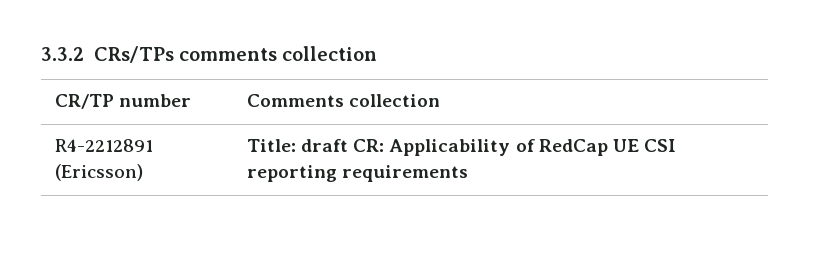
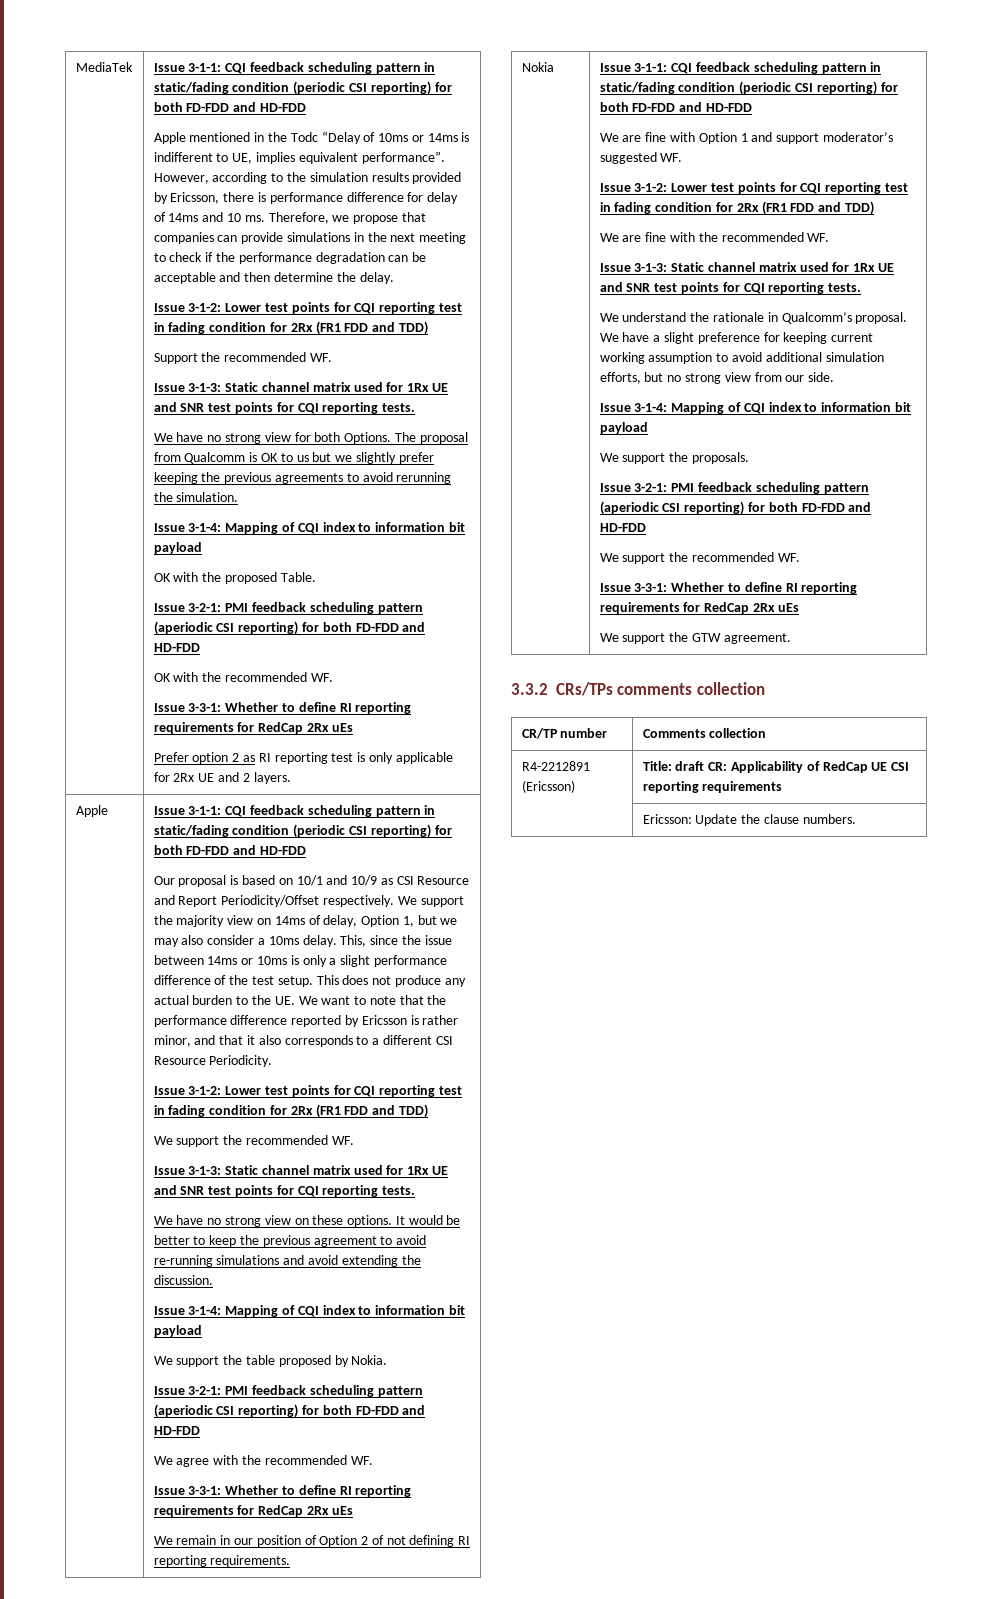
+ MediaTek | Issue 3-1-1: CQI feedback scheduling pattern in static/fading condition (periodic CSI reporting) for both FD-FDD and HD-FDD
+ Apple mentioned in the Todc “Delay of 10ms or 14ms is indifferent to UE, implies equivalent performance”. However, according to the simulation results provided by Ericsson, there is performance difference for delay of 14ms and 10 ms. Therefore, we propose that companies can provide simulations in the next meeting to check if the performance degradation can be acceptable and then determine the delay.
+ Issue 3-1-2: Lower test points for CQI reporting test in fading condition for 2Rx (FR1 FDD and TDD)
+ Support the recommended WF.
+ Issue 3-1-3: Static channel matrix used for 1Rx UE and SNR test points for CQI reporting tests.
+ We have no strong view for both Options. The proposal from Qualcomm is OK to us but we slightly prefer keeping the previous agreements to avoid rerunning the simulation.
+ Issue 3-1-4: Mapping of CQI index to information bit payload
+ OK with the proposed Table.
+ Issue 3-2-1: PMI feedback scheduling pattern (aperiodic CSI reporting) for both FD-FDD and HD-FDD
+ OK with the recommended WF.
+ Issue 3-3-1: Whether to define RI reporting requirements for RedCap 2Rx uEs
+ Prefer option 2 as RI reporting test is only applicable for 2Rx UE and 2 layers.
+ Apple | Issue 3-1-1: CQI feedback scheduling pattern in static/fading condition (periodic CSI reporting) for both FD-FDD and HD-FDD
+ Our proposal is based on 10/1 and 10/9 as CSI Resource and Report Periodicity/Offset respectively. We support the majority view on 14ms of delay, Option 1, but we may also consider a 10ms delay. This, since the issue between 14ms or 10ms is only a slight performance difference of the test setup. This does not produce any actual burden to the UE. We want to note that the performance difference reported by Ericsson is rather minor, and that it also corresponds to a different CSI Resource Periodicity.
+ Issue 3-1-2: Lower test points for CQI reporting test in fading condition for 2Rx (FR1 FDD and TDD)
+ We support the recommended WF.
+ Issue 3-1-3: Static channel matrix used for 1Rx UE and SNR test points for CQI reporting tests.
+ We have no strong view on these options. It would be better to keep the previous agreement to avoid re-running simulations and avoid extending the discussion.
+ Issue 3-1-4: Mapping of CQI index to information bit payload
+ We support the table proposed by Nokia.
+ Issue 3-2-1: PMI feedback scheduling pattern (aperiodic CSI reporting) for both FD-FDD and HD-FDD
+ We agree with the recommended WF.
+ Issue 3-3-1: Whether to define RI reporting requirements for RedCap 2Rx uEs
+ We remain in our position of Option 2 of not defining RI reporting requirements.
+ Nokia | Issue 3-1-1: CQI feedback scheduling pattern in static/fading condition (periodic CSI reporting) for both FD-FDD and HD-FDD
+ We are fine with Option 1 and support moderator’s suggested WF.
+ Issue 3-1-2: Lower test points for CQI reporting test in fading condition for 2Rx (FR1 FDD and TDD)
+ We are fine with the recommended WF.
+ Issue 3-1-3: Static channel matrix used for 1Rx UE and SNR test points for CQI reporting tests.
+ We understand the rationale in Qualcomm’s proposal. We have a slight preference for keeping current working assumption to avoid additional simulation efforts, but no strong view from our side.
+ Issue 3-1-4: Mapping of CQI index to information bit payload
+ We support the proposals.
+ Issue 3-2-1: PMI feedback scheduling pattern (aperiodic CSI reporting) for both FD-FDD and HD-FDD
+ We support the recommended WF.
+ Issue 3-3-1: Whether to define RI reporting requirements for RedCap 2Rx uEs
+ We support the GTW agreement.
+ | Ericsson: Update the clause numbers.

